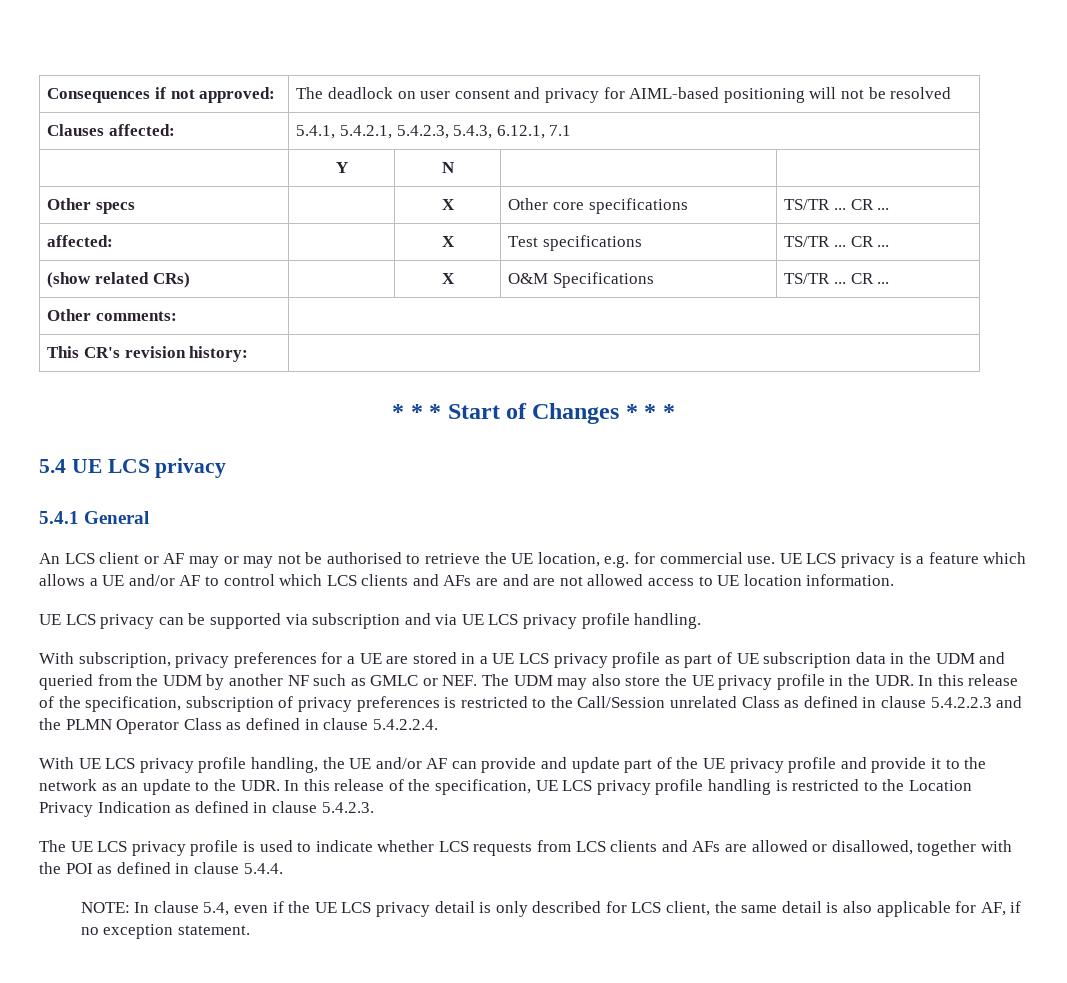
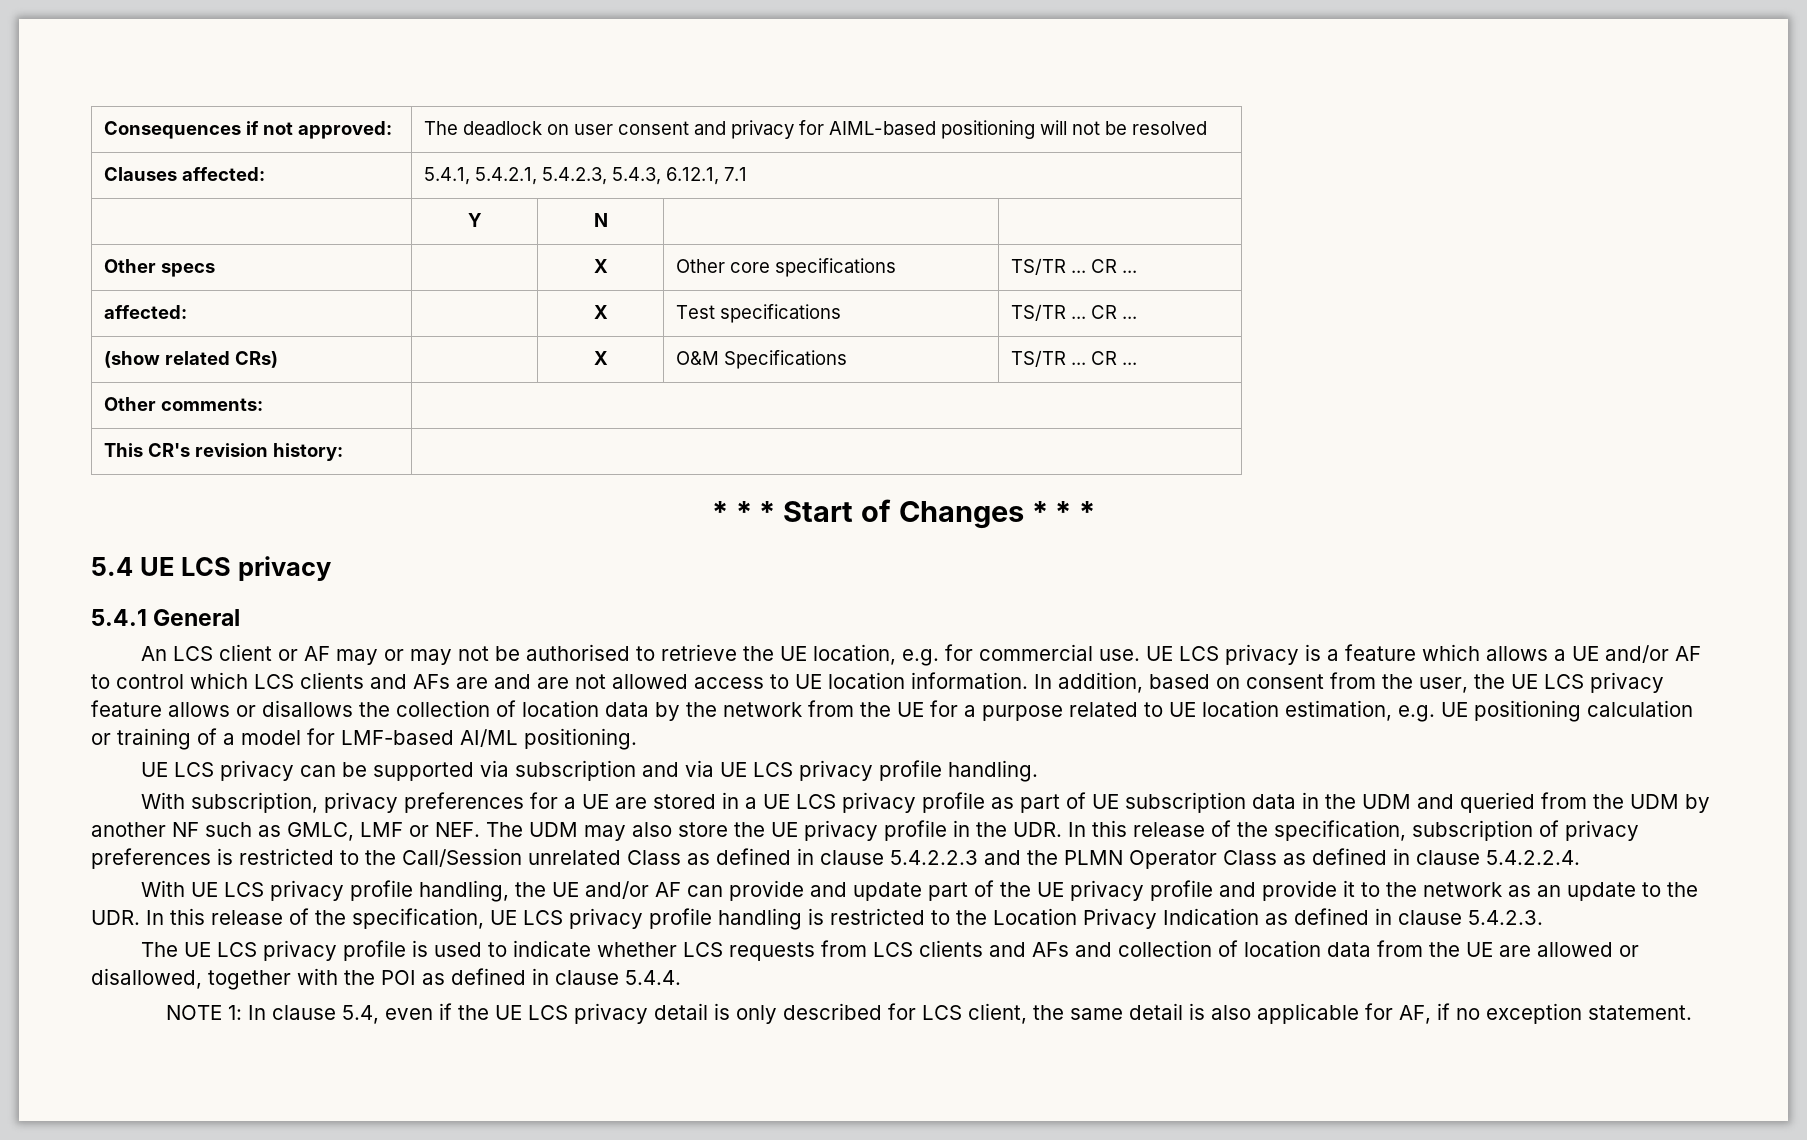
+ In addition, based on consent from the user, the UE LCS privacy feature allows or disallows the collection of location data by the network from the UE for a purpose related to UE location estimation, e.g. UE positioning calculation or training of a model for LMF-based AI/ML positioning.
- With subscription, privacy preferences for a UE are stored in a UE LCS privacy profile as part of UE subscription data in the UDM and queried from the UDM by another NF such as GMLC or NEF. The UDM may also store the UE privacy profile in the UDR. In this release of the specification, subscription of privacy preferences is restricted to the Call/Session unrelated Class as defined in clause 5.4.2.2.3 and the PLMN Operator Class as defined in clause 5.4.2.2.4.
+ With subscription, privacy preferences for a UE are stored in a UE LCS privacy profile as part of UE subscription data in the UDM and queried from the UDM by another NF such as GMLC, LMF or NEF. The UDM may also store the UE privacy profile in the UDR. In this release of the specification, subscription of privacy preferences is restricted to the Call/Session unrelated Class as defined in clause 5.4.2.2.3 and the PLMN Operator Class as defined in clause 5.4.2.2.4.
- The UE LCS privacy profile is used to indicate whether LCS requests from LCS clients and AFs are allowed or disallowed, together with the POI as defined in clause 5.4.4.
+ The UE LCS privacy profile is used to indicate whether LCS requests from LCS clients and AFs and collection of location data from the UE are allowed or disallowed, together with the POI as defined in clause 5.4.4.
- NOTE: In clause 5.4, even if the UE LCS privacy detail is only described for LCS client, the same detail is also applicable for AF, if no exception statement.
+ NOTE 1: In clause 5.4, even if the UE LCS privacy detail is only described for LCS client, the same detail is also applicable for AF, if no exception statement.

